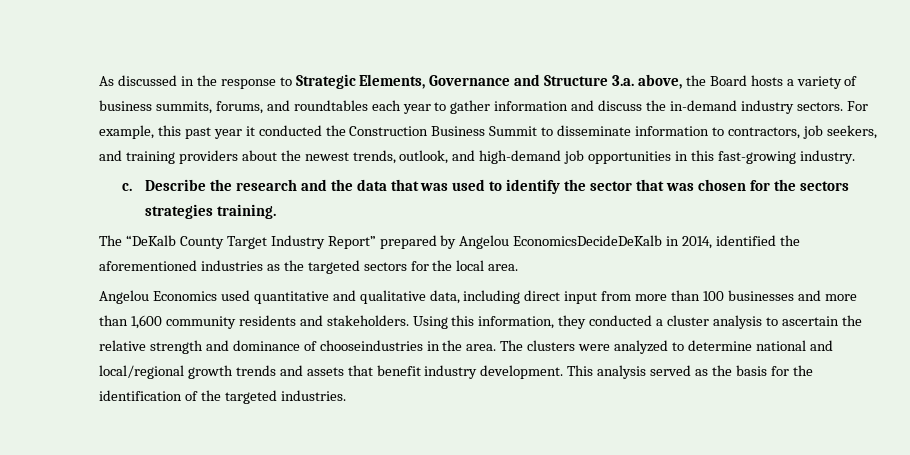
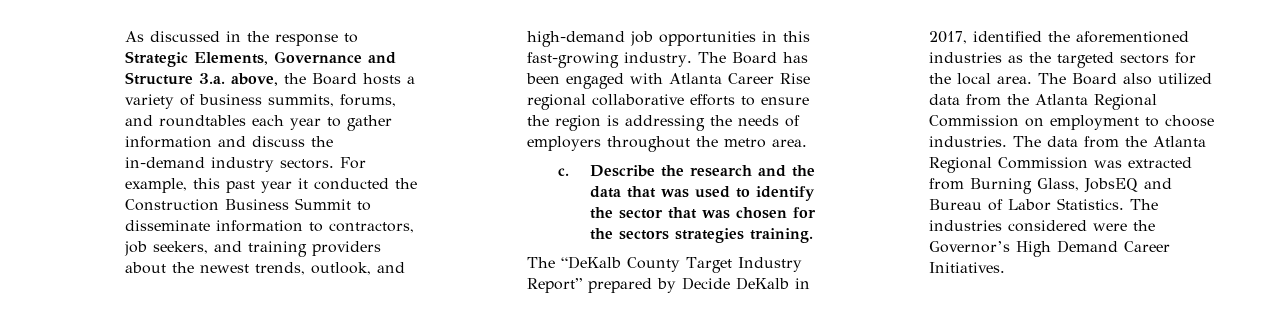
+ The Board has been engaged with Atlanta Career Rise regional collaborative efforts to ensure the region is addressing the needs of employers throughout the metro area.
- The “DeKalb County Target Industry Report” prepared by Angelou EconomicsDecideDeKalb in 2014, identified the aforementioned industries as the targeted sectors for the local area.
- Angelou Economics used quantitative and qualitative data, including direct input from more than 100 businesses and more than 1,600 community residents and stakeholders. Using this information, they conducted a cluster analysis to ascertain the relative strength and dominance of chooseindustries in the area. The clusters were analyzed to determine national and local/regional growth trends and assets that benefit industry development. This analysis served as the basis for the identification of the targeted industries.
+ The “DeKalb County Target Industry Report” prepared by Decide DeKalb in 2017, identified the aforementioned industries as the targeted sectors for the local area. The Board also utilized data from the Atlanta Regional Commission on employment to choose industries. The data from the Atlanta Regional Commission was extracted from Burning Glass, JobsEQ and Bureau of Labor Statistics. The industries considered were the Governor’s High Demand Career Initiatives.

